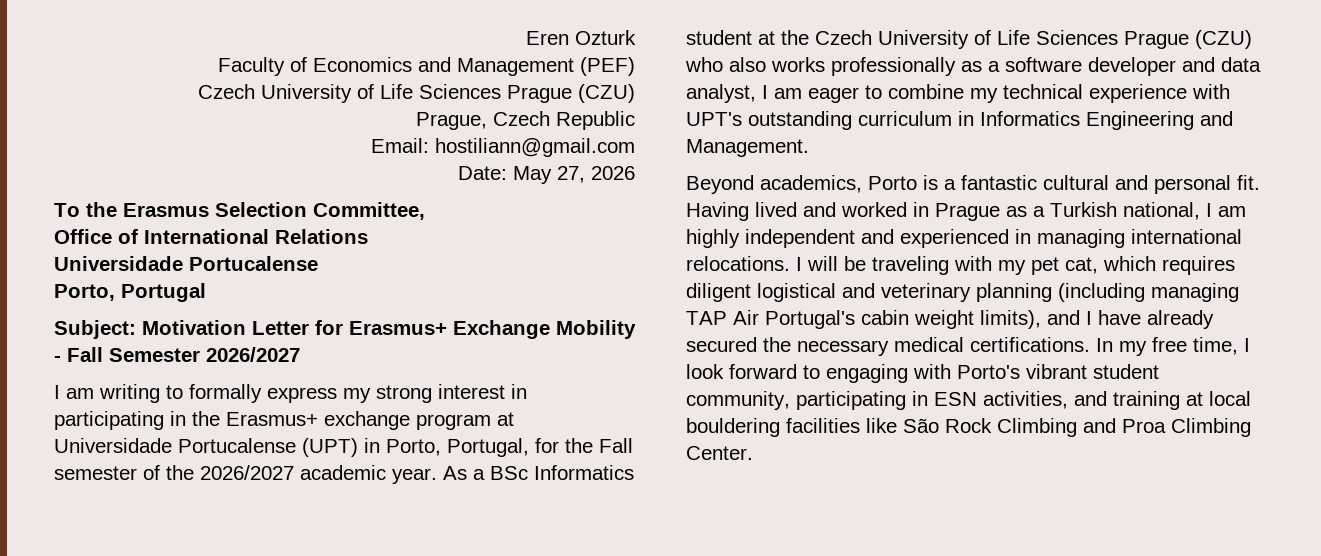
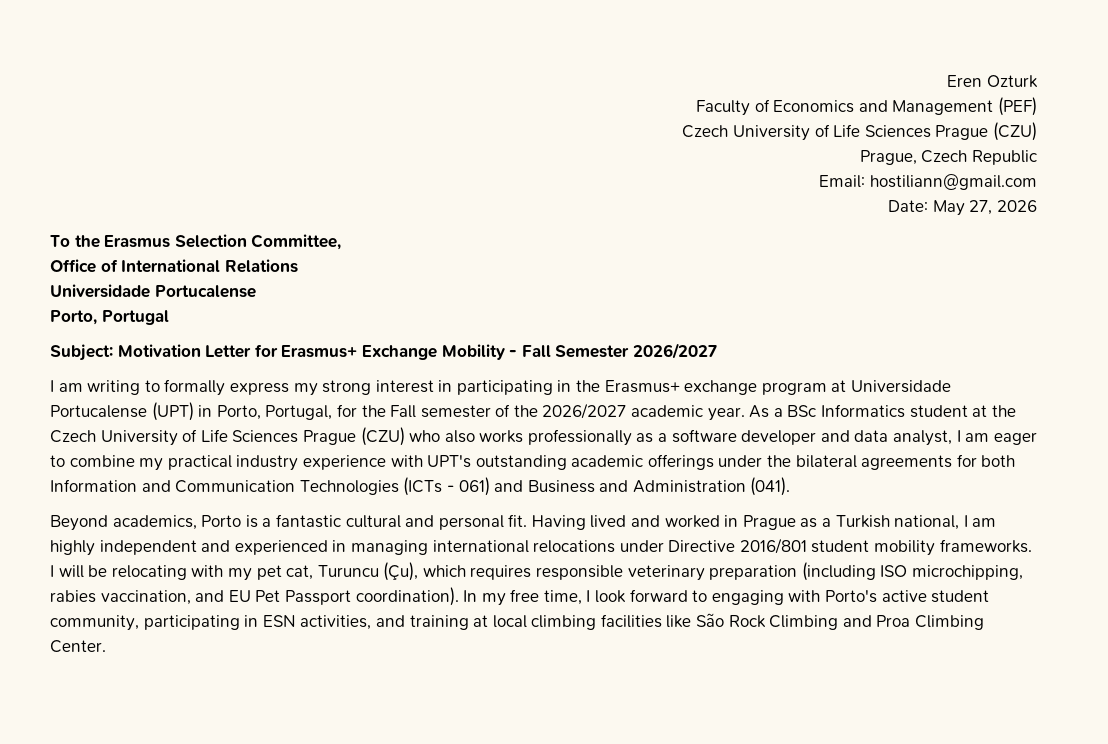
- As a BSc Informatics student at the Czech University of Life Sciences Prague (CZU) who also works professionally as a software developer and data analyst, I am eager to combine my technical experience with UPT's outstanding curriculum in Informatics Engineering and Management.
+ As a BSc Informatics student at the Czech University of Life Sciences Prague (CZU) who also works professionally as a software developer and data analyst, I am eager to combine my practical industry experience with UPT's outstanding academic offerings under the bilateral agreements for both Information and Communication Technologies (ICTs - 061) and Business and Administration (041).
- Having lived and worked in Prague as a Turkish national, I am highly independent and experienced in managing international relocations.
+ Having lived and worked in Prague as a Turkish national, I am highly independent and experienced in managing international relocations under Directive 2016/801 student mobility frameworks.
- I will be traveling with my pet cat, which requires diligent logistical and veterinary planning (including managing TAP Air Portugal's cabin weight limits), and I have already secured the necessary medical certifications.
+ I will be relocating with my pet cat, Turuncu (Çu), which requires responsible veterinary preparation (including ISO microchipping, rabies vaccination, and EU Pet Passport coordination).
- In my free time, I look forward to engaging with Porto's vibrant student community, participating in ESN activities, and training at local bouldering facilities like São Rock Climbing and Proa Climbing Center.
+ In my free time, I look forward to engaging with Porto's active student community, participating in ESN activities, and training at local climbing facilities like São Rock Climbing and Proa Climbing Center.

